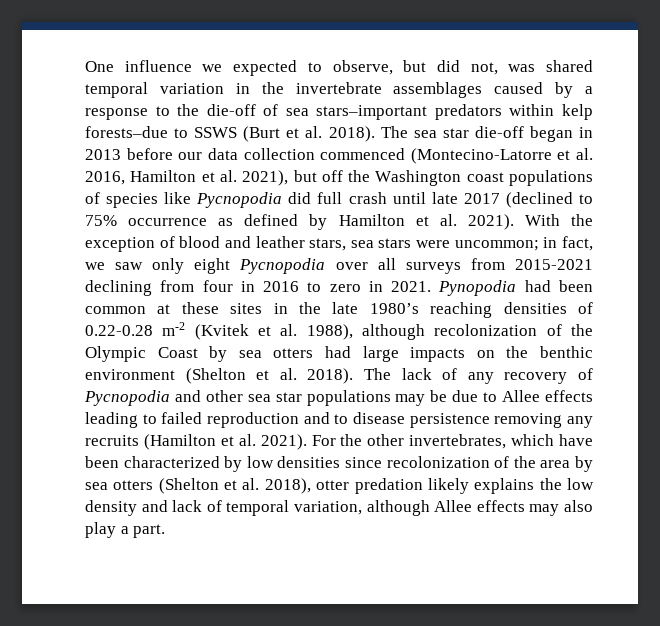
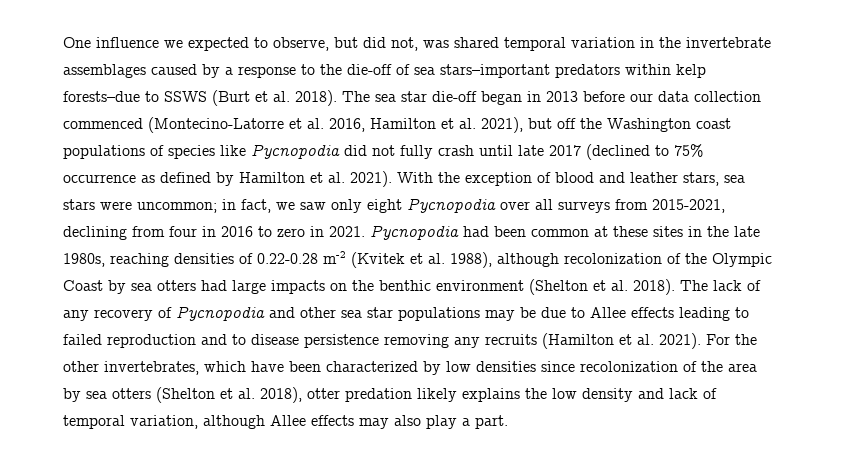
- The sea star die-off began in 2013 before our data collection commenced (Montecino-Latorre et al. 2016, Hamilton et al. 2021), but off the Washington coast populations of species like Pycnopodia did full crash until late 2017 (declined to 75% occurrence as defined by Hamilton et al. 2021).
+ The sea star die-off began in 2013 before our data collection commenced (Montecino-Latorre et al. 2016, Hamilton et al. 2021), but off the Washington coast populations of species like Pycnopodia did not fully crash until late 2017 (declined to 75% occurrence as defined by Hamilton et al. 2021).
- With the exception of blood and leather stars, sea stars were uncommon; in fact, we saw only eight Pycnopodia over all surveys from 2015-2021 declining from four in 2016 to zero in 2021.
+ With the exception of blood and leather stars, sea stars were uncommon; in fact, we saw only eight Pycnopodia over all surveys from 2015-2021, declining from four in 2016 to zero in 2021.
- Pynopodia had been common at these sites in the late 1980’s reaching densities of 0.22-0.28 m-2 (Kvitek et al. 1988), although recolonization of the Olympic Coast by sea otters had large impacts on the benthic environment (Shelton et al. 2018).
+ Pycnopodia had been common at these sites in the late 1980s, reaching densities of 0.22-0.28 m-2 (Kvitek et al. 1988), although recolonization of the Olympic Coast by sea otters had large impacts on the benthic environment (Shelton et al. 2018).

